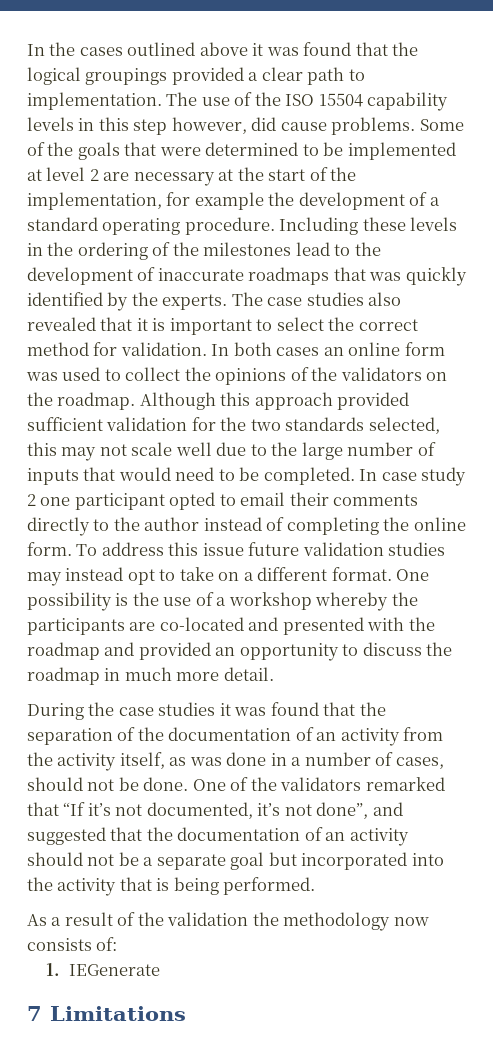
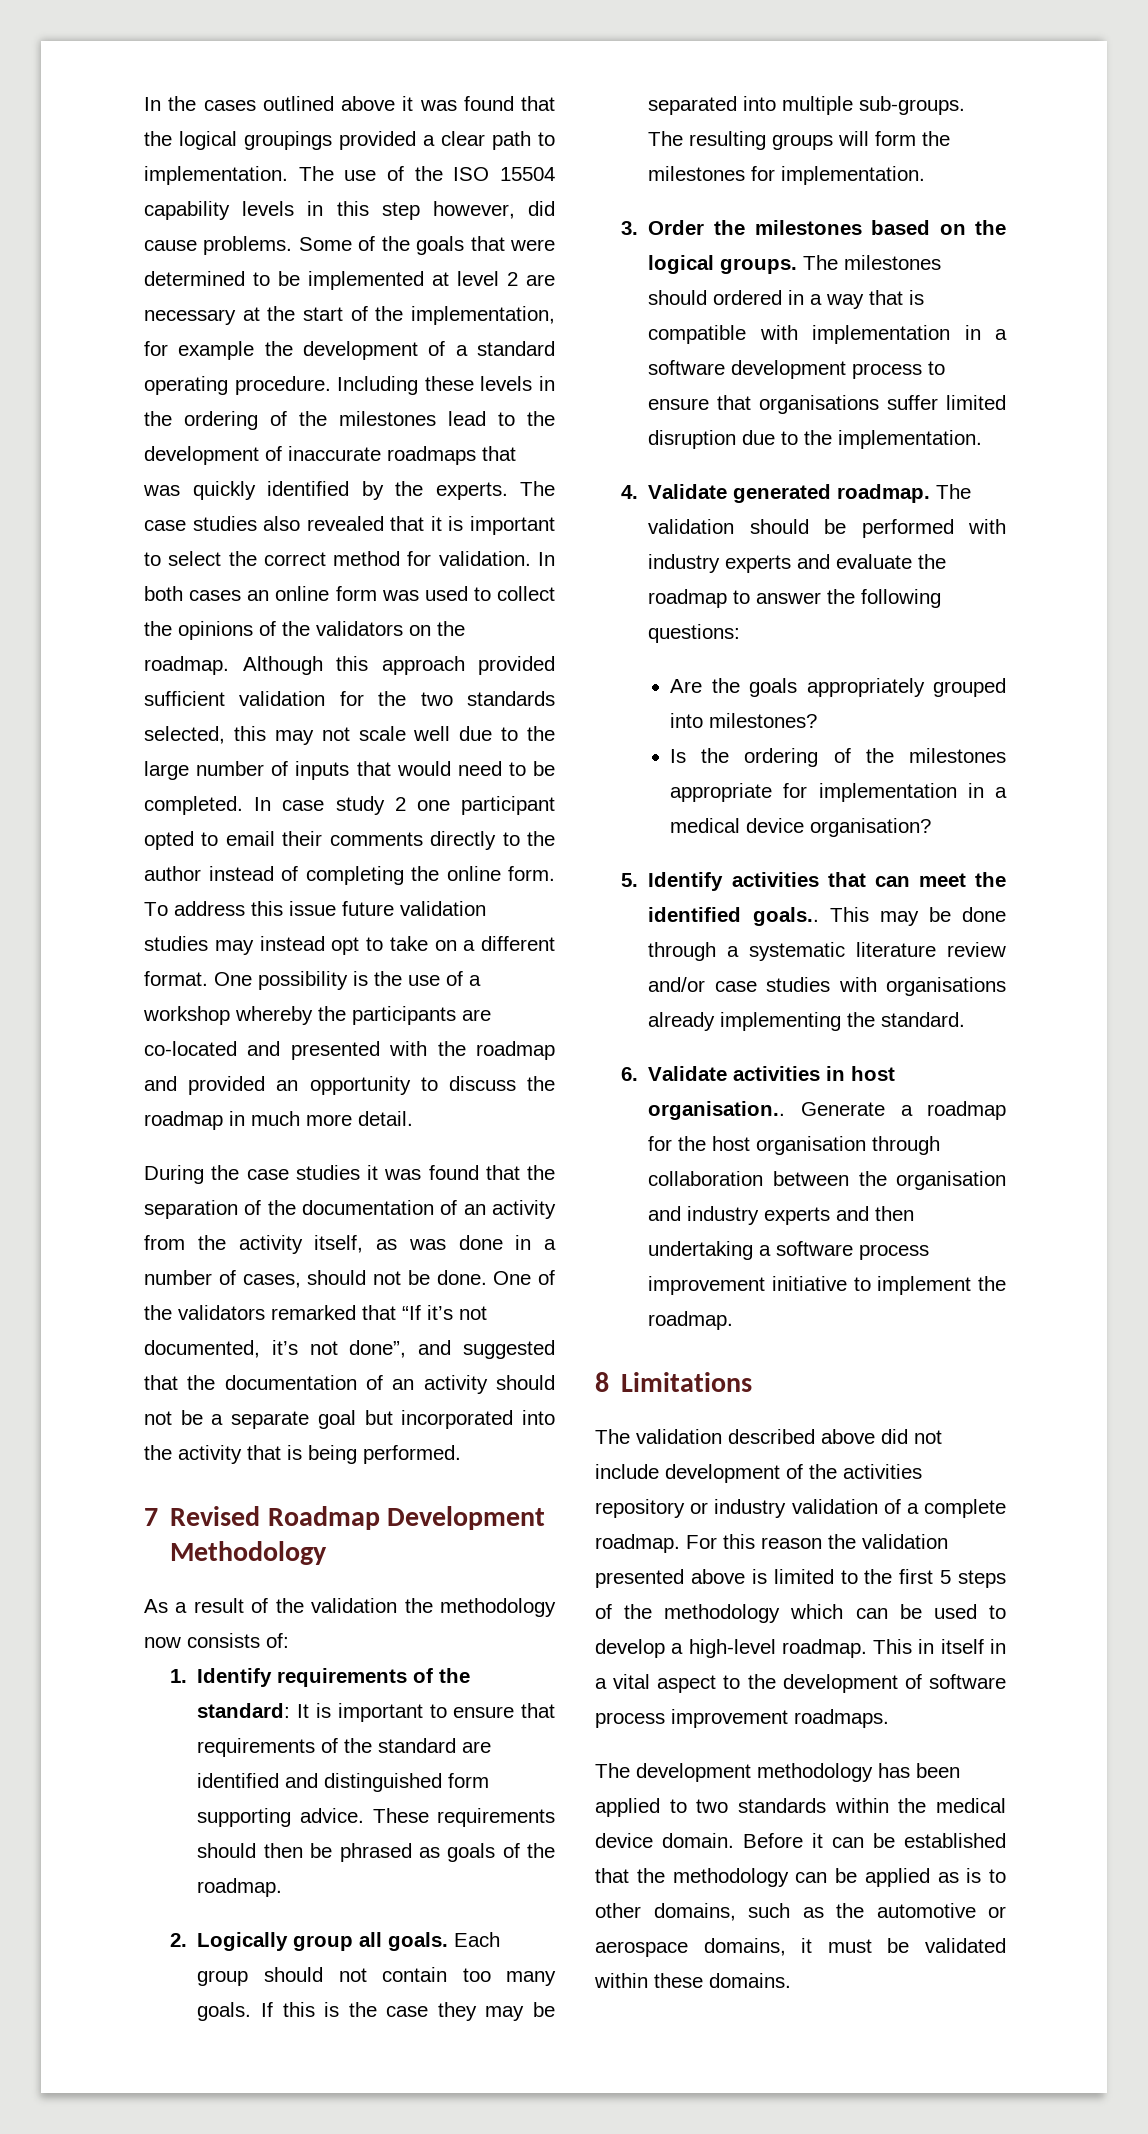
+ 7 Revised Roadmap Development Methodology
- 1. IEGenerate
- 7 Limitations
+ 1. Identify requirements of the standard: It is important to ensure that requirements of the standard are identified and distinguished form supporting advice. These requirements should then be phrased as goals of the roadmap.
+ 2. Logically group all goals. Each group should not contain too many goals. If this is the case they may be separated into multiple sub-groups. The resulting groups will form the milestones for implementation.
+ 3. Order the milestones based on the logical groups. The milestones should ordered in a way that is compatible with implementation in a software development process to ensure that organisations suffer limited disruption due to the implementation.
+ 4. Validate generated roadmap. The validation should be performed with industry experts and evaluate the roadmap to answer the following questions:
+ Are the goals appropriately grouped into milestones?
+ Is the ordering of the milestones appropriate for implementation in a medical device organisation?
+ 5. Identify activities that can meet the identified goals.. This may be done through a systematic literature review and/or case studies with organisations already implementing the standard.
+ 6. Validate activities in host organisation.. Generate a roadmap for the host organisation through collaboration between the organisation and industry experts and then undertaking a software process improvement initiative to implement the roadmap.
+ 8 Limitations
+ The validation described above did not include development of the activities repository or industry validation of a complete roadmap. For this reason the validation presented above is limited to the first 5 steps of the methodology which can be used to develop a high-level roadmap. This in itself in a vital aspect to the development of software process improvement roadmaps.
+ The development methodology has been applied to two standards within the medical device domain. Before it can be established that the methodology can be applied as is to other domains, such as the automotive or aerospace domains, it must be validated within these domains.

